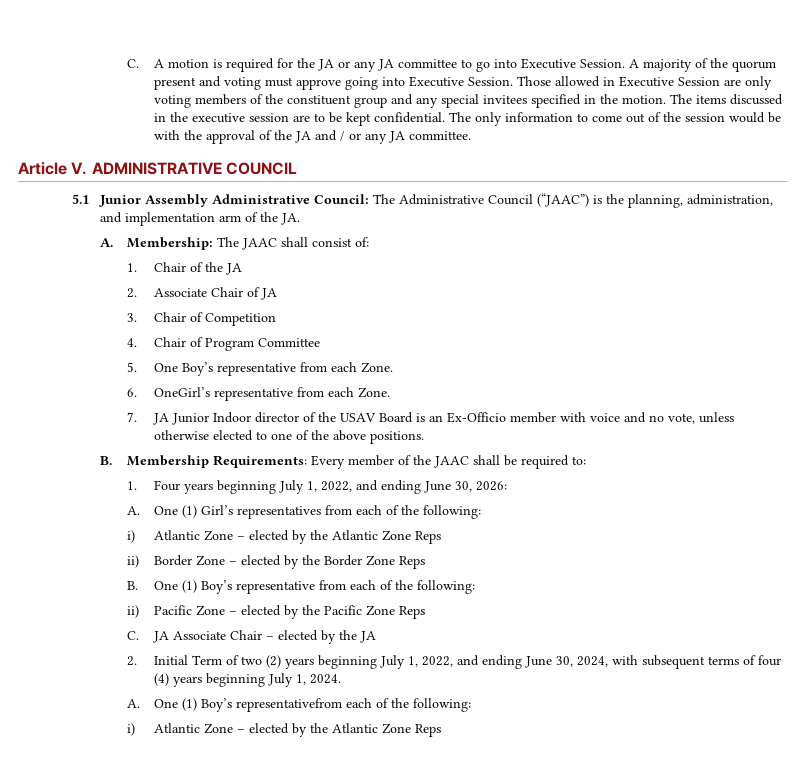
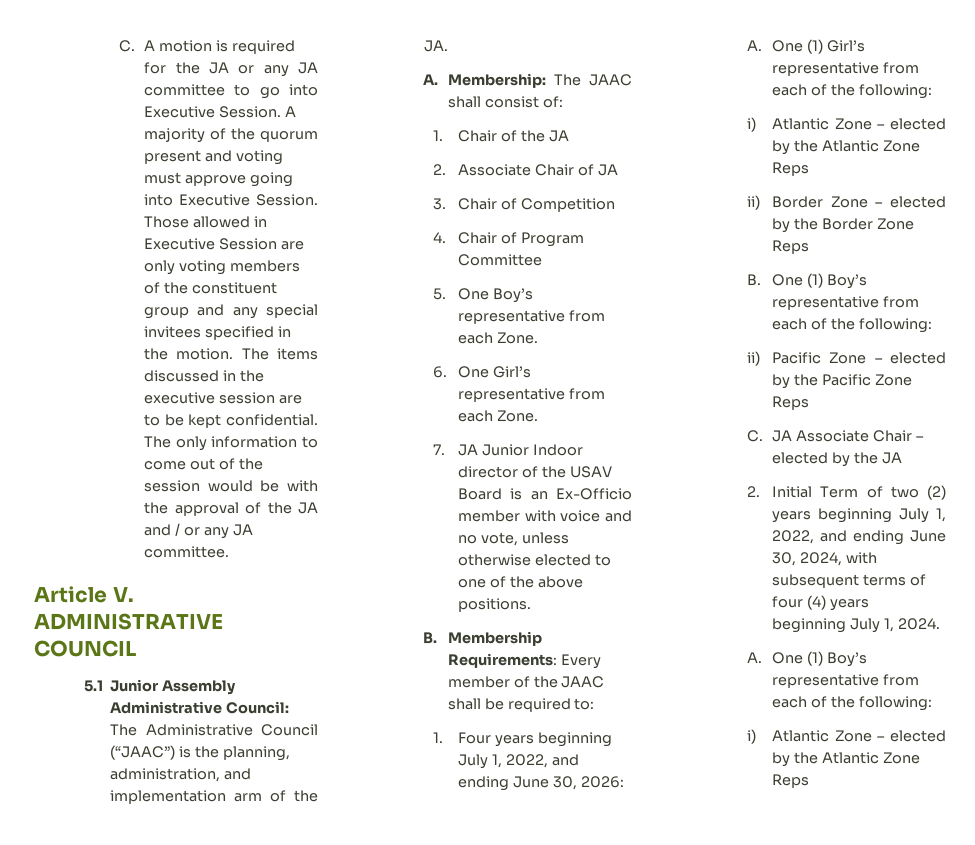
- 6. OneGirl’s representative from each Zone.
+ 6. One Girl’s representative from each Zone.
- A. One (1) Girl’s representatives from each of the following:
+ A. One (1) Girl’s representative from each of the following:
- A. One (1) Boy’s representativefrom each of the following:
+ A. One (1) Boy’s representative from each of the following:

